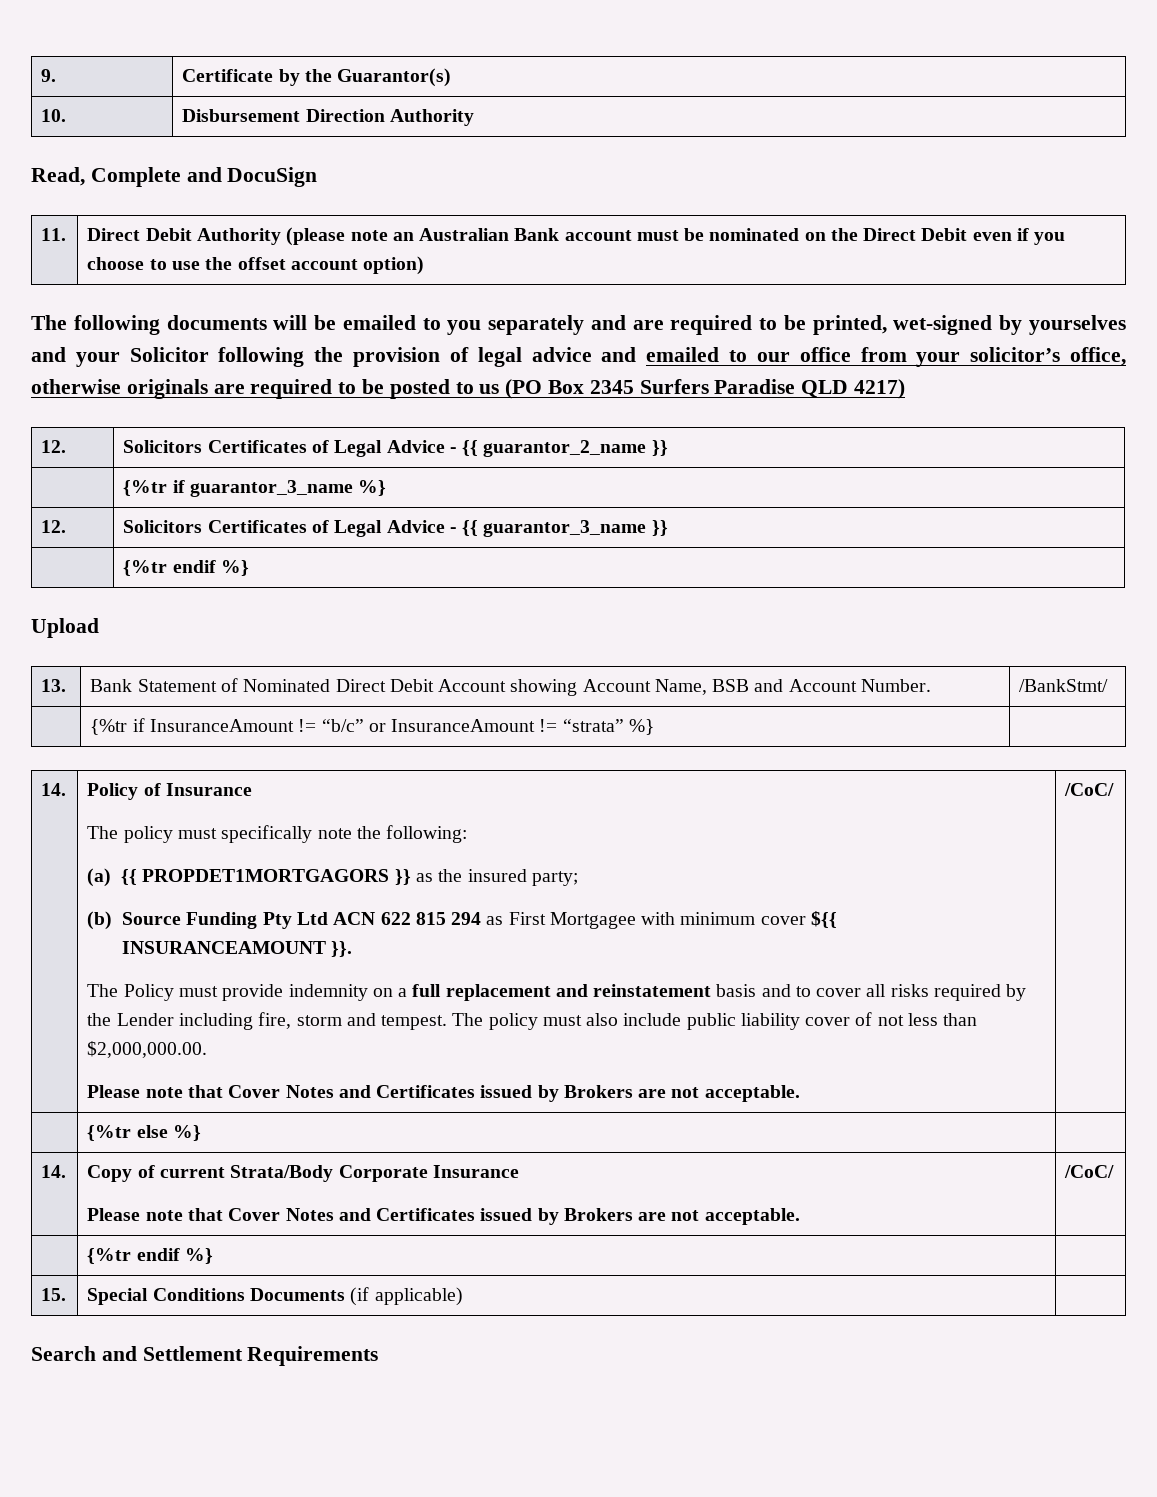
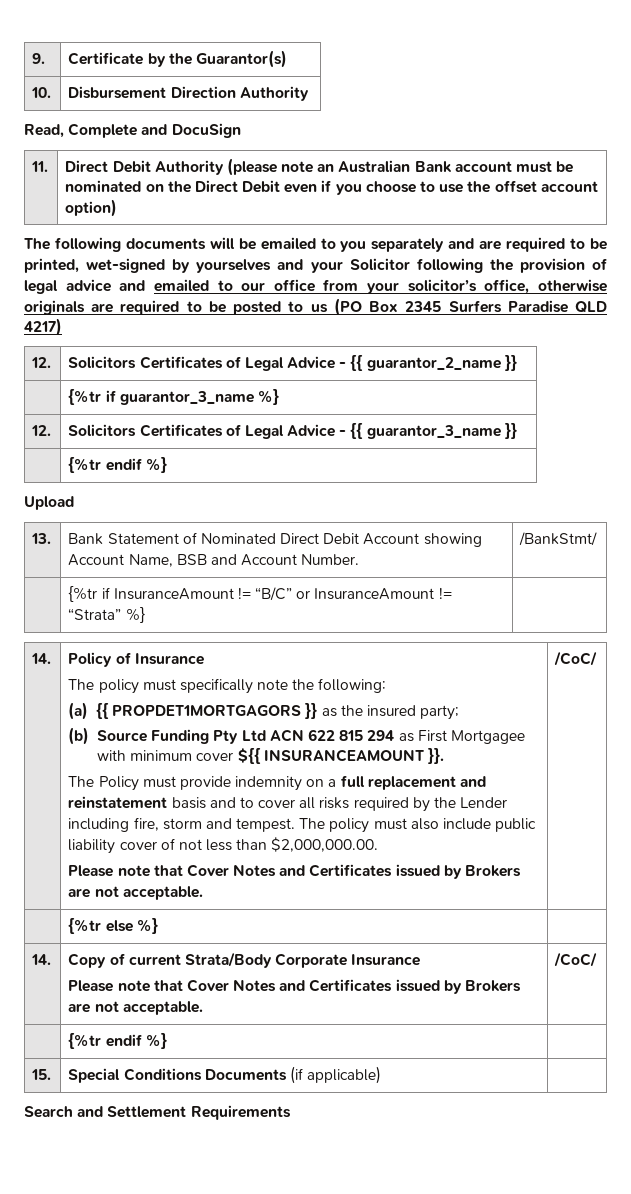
- | {%tr if InsuranceAmount != “b/c” or InsuranceAmount != “strata” %} |
+ | {%tr if InsuranceAmount != “B/C” or InsuranceAmount != “Strata” %} |

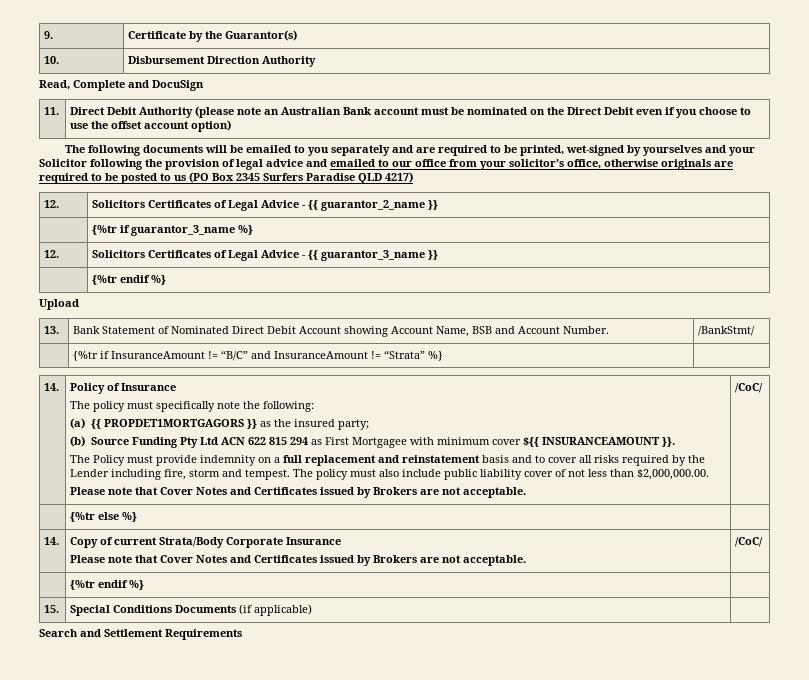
- | {%tr if InsuranceAmount != “B/C” or InsuranceAmount != “Strata” %} |
+ | {%tr if InsuranceAmount != “B/C” and InsuranceAmount != “Strata” %} |

